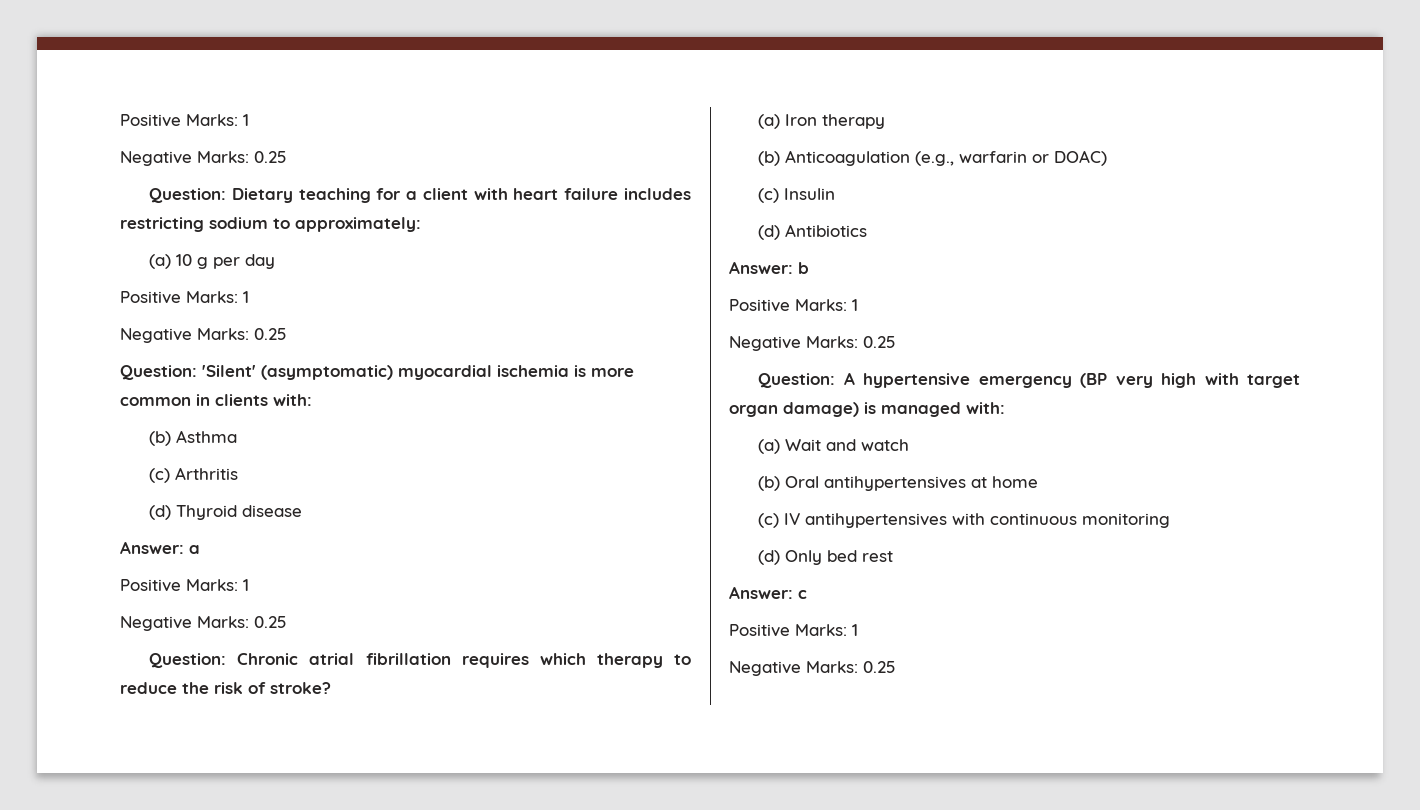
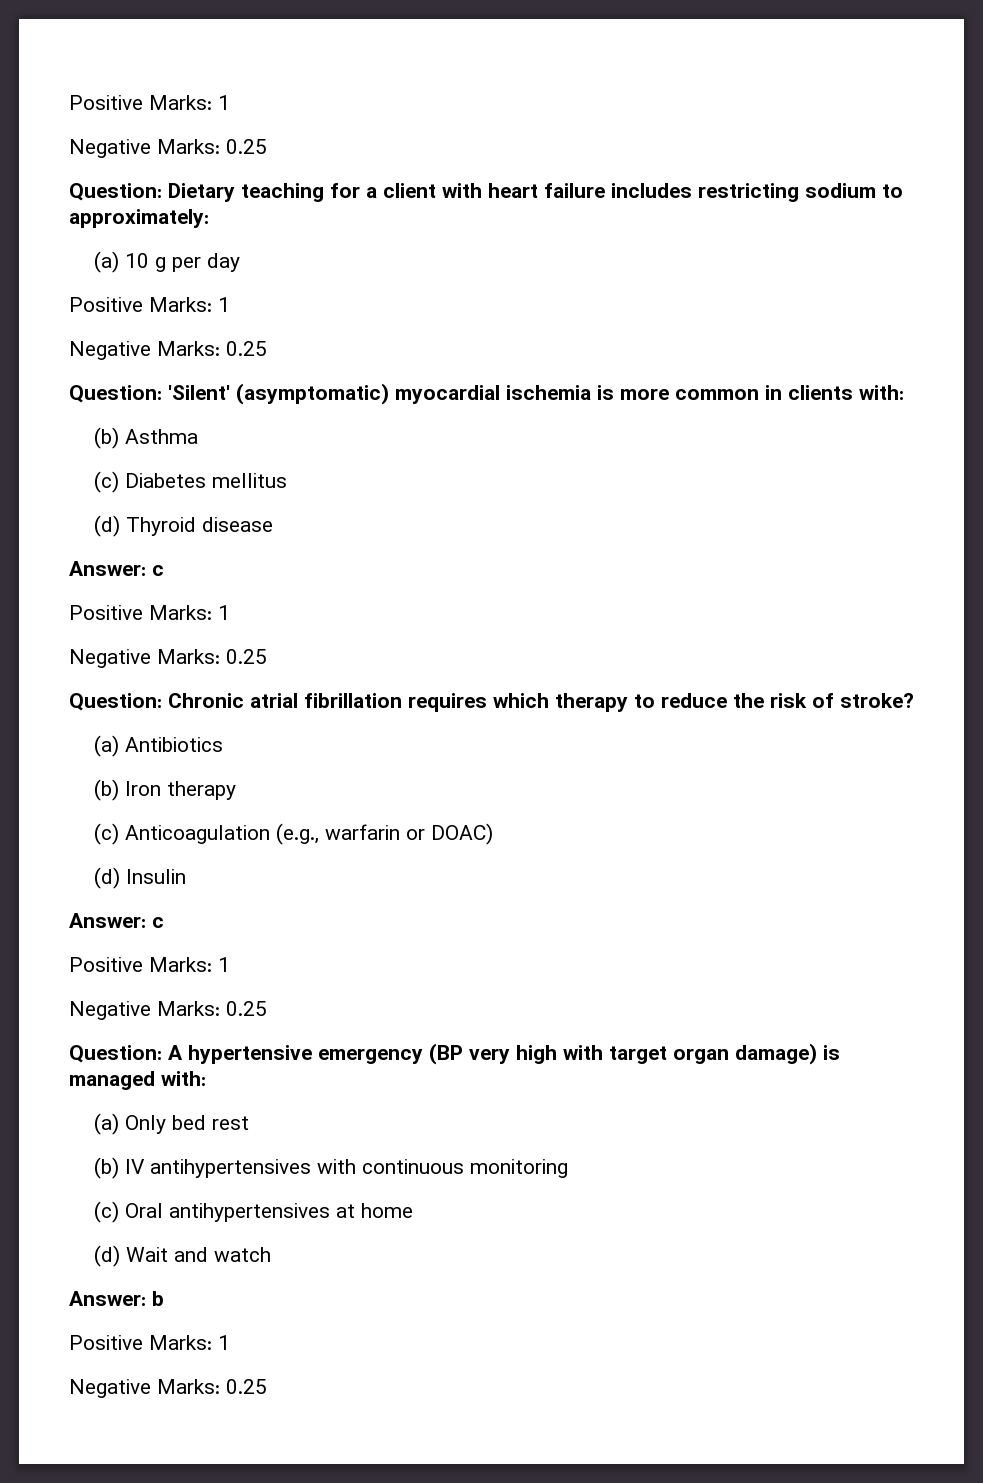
- (c) Arthritis
+ (c) Diabetes mellitus
  (d) Thyroid disease
- Answer: a
+ Answer: c
- (a) Iron therapy
+ (a) Antibiotics
+ (b) Iron therapy
- (b) Anticoagulation (e.g., warfarin or DOAC)
+ (c) Anticoagulation (e.g., warfarin or DOAC)
- (c) Insulin
- (d) Antibiotics
- Answer: b
+ (d) Insulin
+ Answer: c
- (a) Wait and watch
- (b) Oral antihypertensives at home
- (c) IV antihypertensives with continuous monitoring
+ (a) Only bed rest
+ (b) IV antihypertensives with continuous monitoring
- (d) Only bed rest
- Answer: c
+ (c) Oral antihypertensives at home
+ (d) Wait and watch
+ Answer: b

